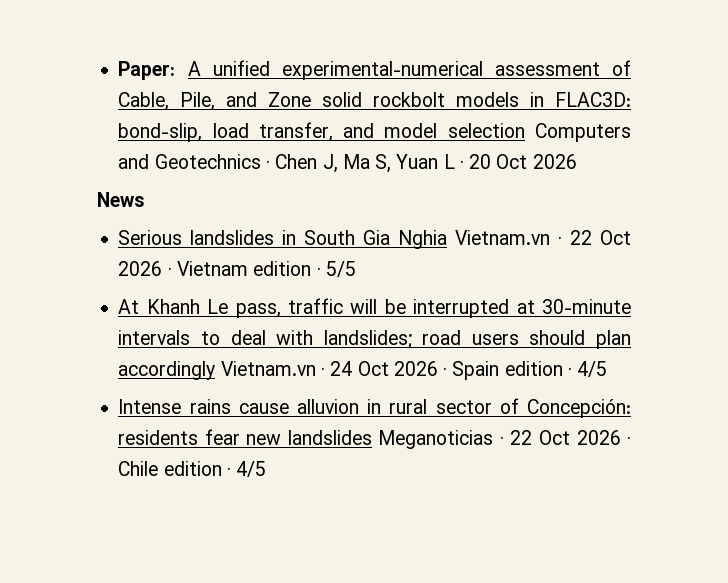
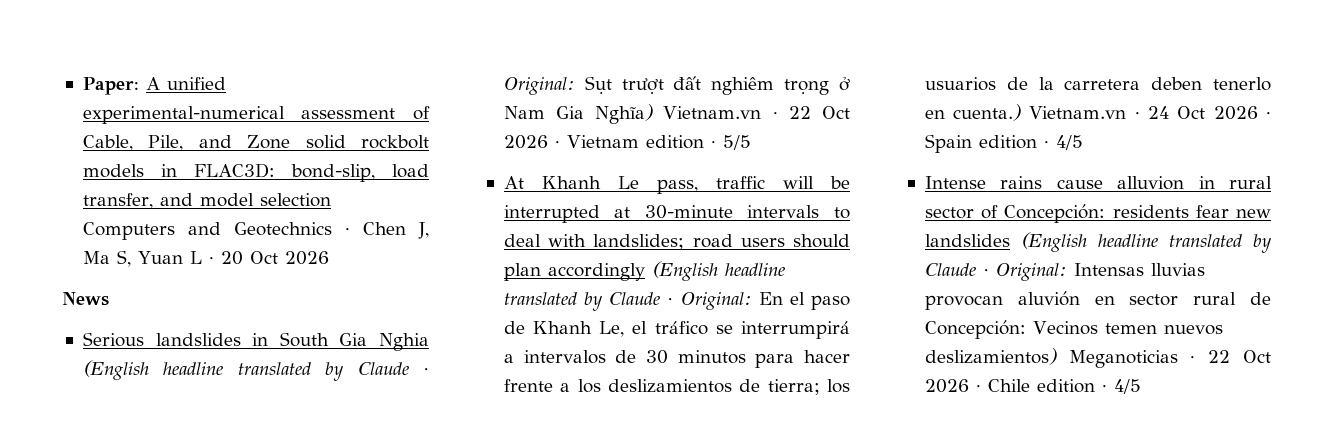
- Serious landslides in South Gia Nghia Vietnam.vn · 22 Oct 2026 · Vietnam edition · 5/5
+ Serious landslides in South Gia Nghia (English headline translated by Claude · Original: Sụt trượt đất nghiêm trọng ở Nam Gia Nghĩa) Vietnam.vn · 22 Oct 2026 · Vietnam edition · 5/5
- At Khanh Le pass, traffic will be interrupted at 30-minute intervals to deal with landslides; road users should plan accordingly Vietnam.vn · 24 Oct 2026 · Spain edition · 4/5
+ At Khanh Le pass, traffic will be interrupted at 30-minute intervals to deal with landslides; road users should plan accordingly (English headline translated by Claude · Original: En el paso de Khanh Le, el tráfico se interrumpirá a intervalos de 30 minutos para hacer frente a los deslizamientos de tierra; los usuarios de la carretera deben tenerlo en cuenta.) Vietnam.vn · 24 Oct 2026 · Spain edition · 4/5
- Intense rains cause alluvion in rural sector of Concepción: residents fear new landslides Meganoticias · 22 Oct 2026 · Chile edition · 4/5
+ Intense rains cause alluvion in rural sector of Concepción: residents fear new landslides (English headline translated by Claude · Original: Intensas lluvias provocan aluvión en sector rural de Concepción: Vecinos temen nuevos deslizamientos) Meganoticias · 22 Oct 2026 · Chile edition · 4/5

